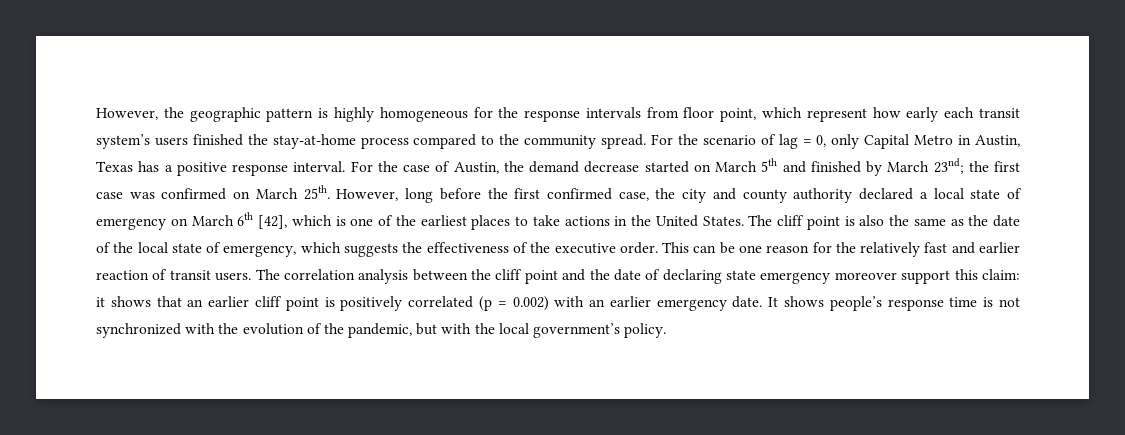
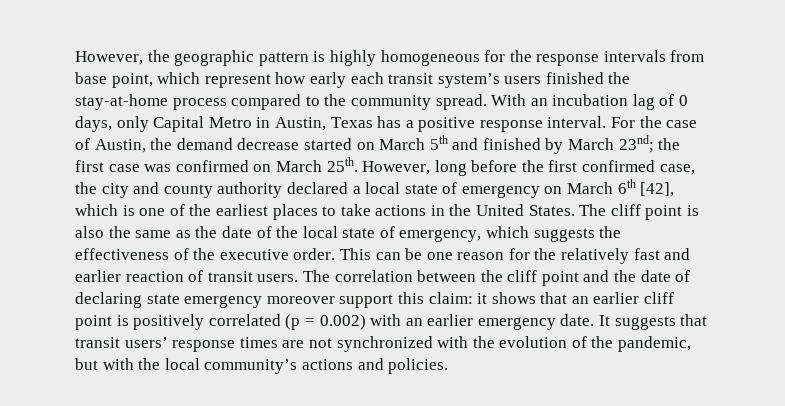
- However, the geographic pattern is highly homogeneous for the response intervals from floor point, which represent how early each transit system’s users finished the stay-at-home process compared to the community spread.
+ However, the geographic pattern is highly homogeneous for the response intervals from base point, which represent how early each transit system’s users finished the stay-at-home process compared to the community spread.
- For the scenario of lag = 0, only Capital Metro in Austin, Texas has a positive response interval.
+ With an incubation lag of 0 days, only Capital Metro in Austin, Texas has a positive response interval.
- The correlation analysis between the cliff point and the date of declaring state emergency moreover support this claim: it shows that an earlier cliff point is positively correlated (p = 0.002) with an earlier emergency date.
+ The correlation between the cliff point and the date of declaring state emergency moreover support this claim: it shows that an earlier cliff point is positively correlated (p = 0.002) with an earlier emergency date.
- It shows people’s response time is not synchronized with the evolution of the pandemic, but with the local government’s policy.
+ It suggests that transit users’ response times are not synchronized with the evolution of the pandemic, but with the local community’s actions and policies.

